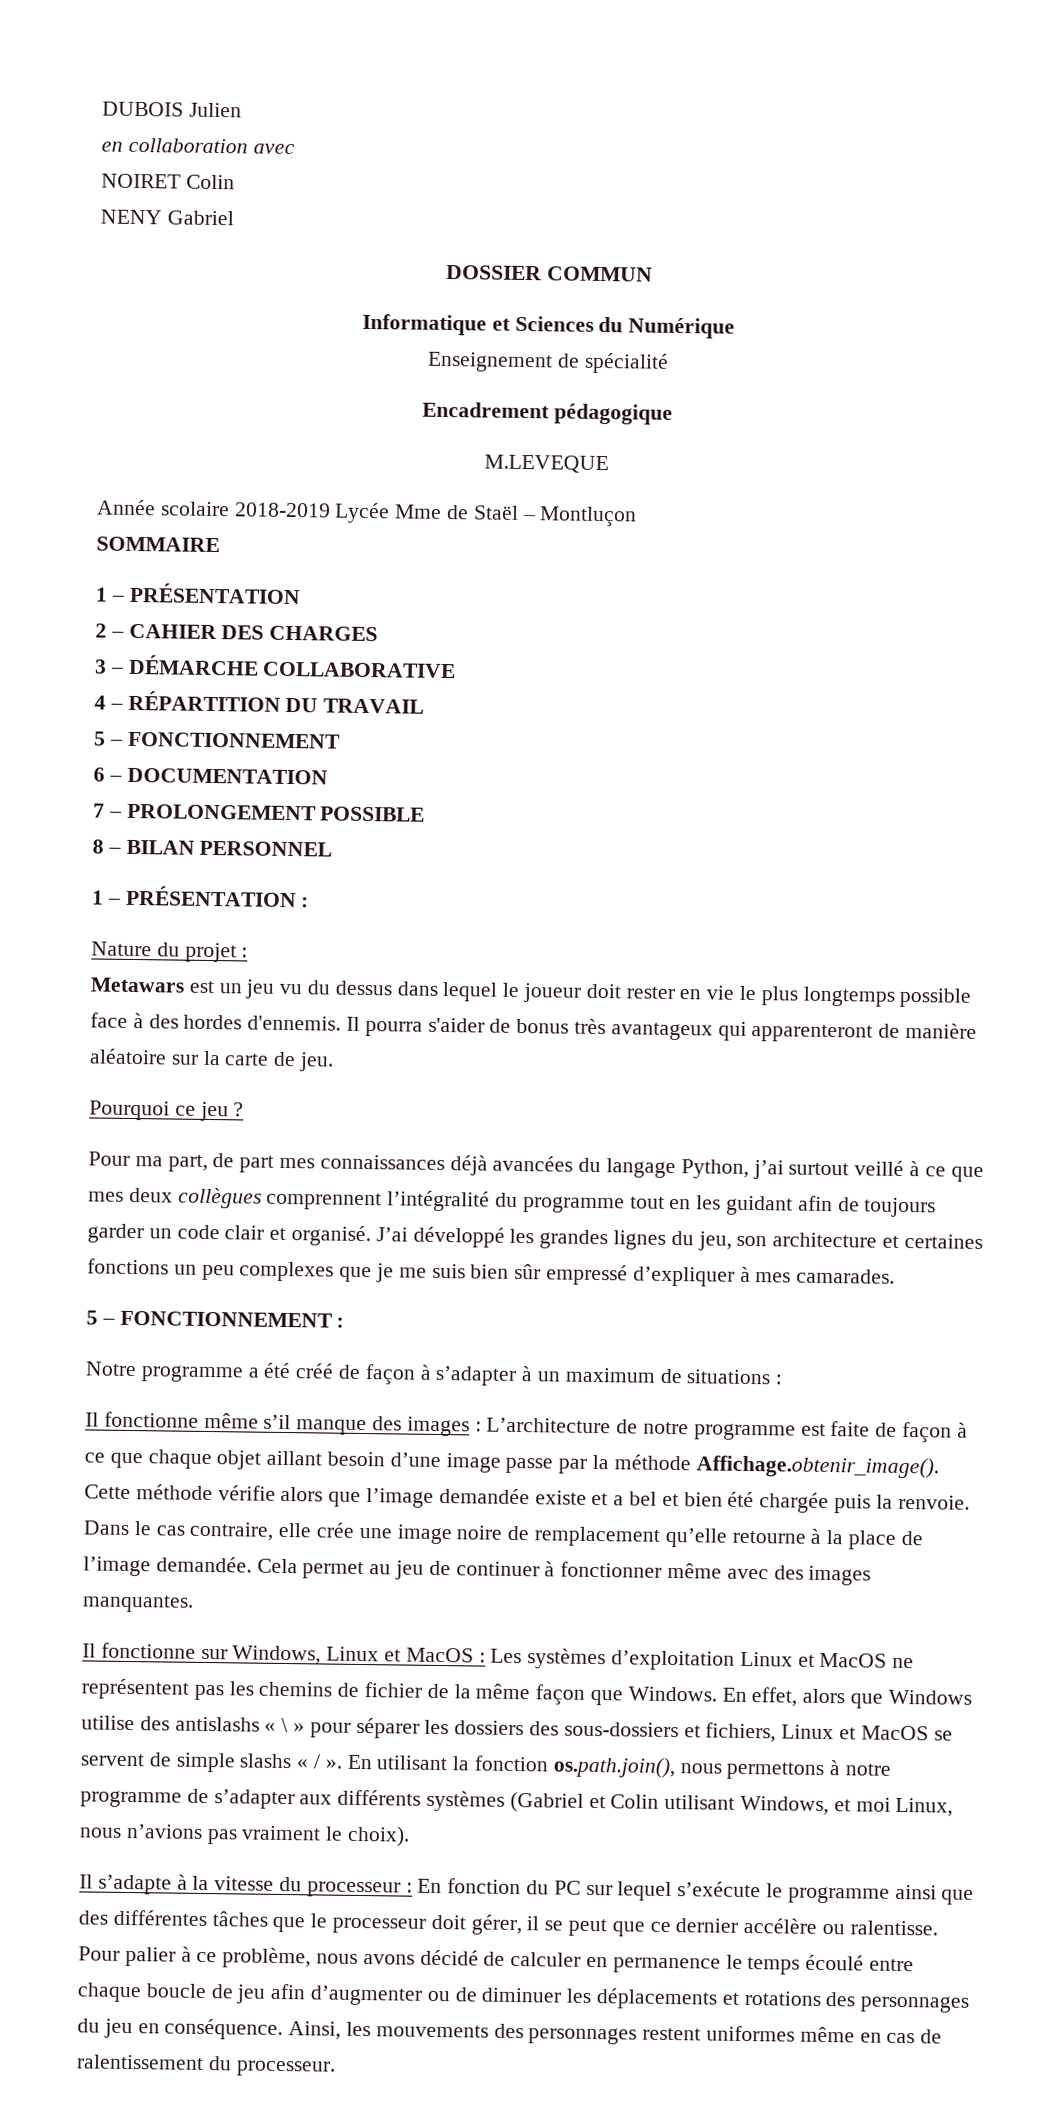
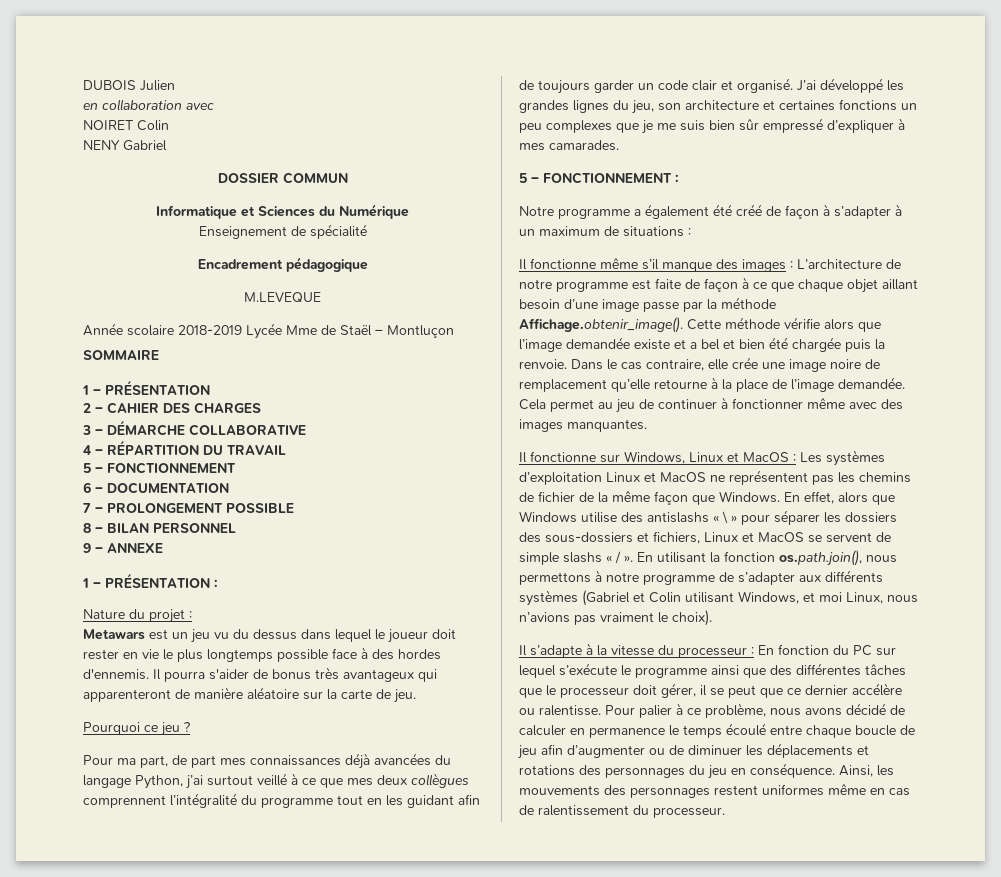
+ 9 – ANNEXE
- Notre programme a été créé de façon à s’adapter à un maximum de situations :
+ Notre programme a également été créé de façon à s’adapter à un maximum de situations :

